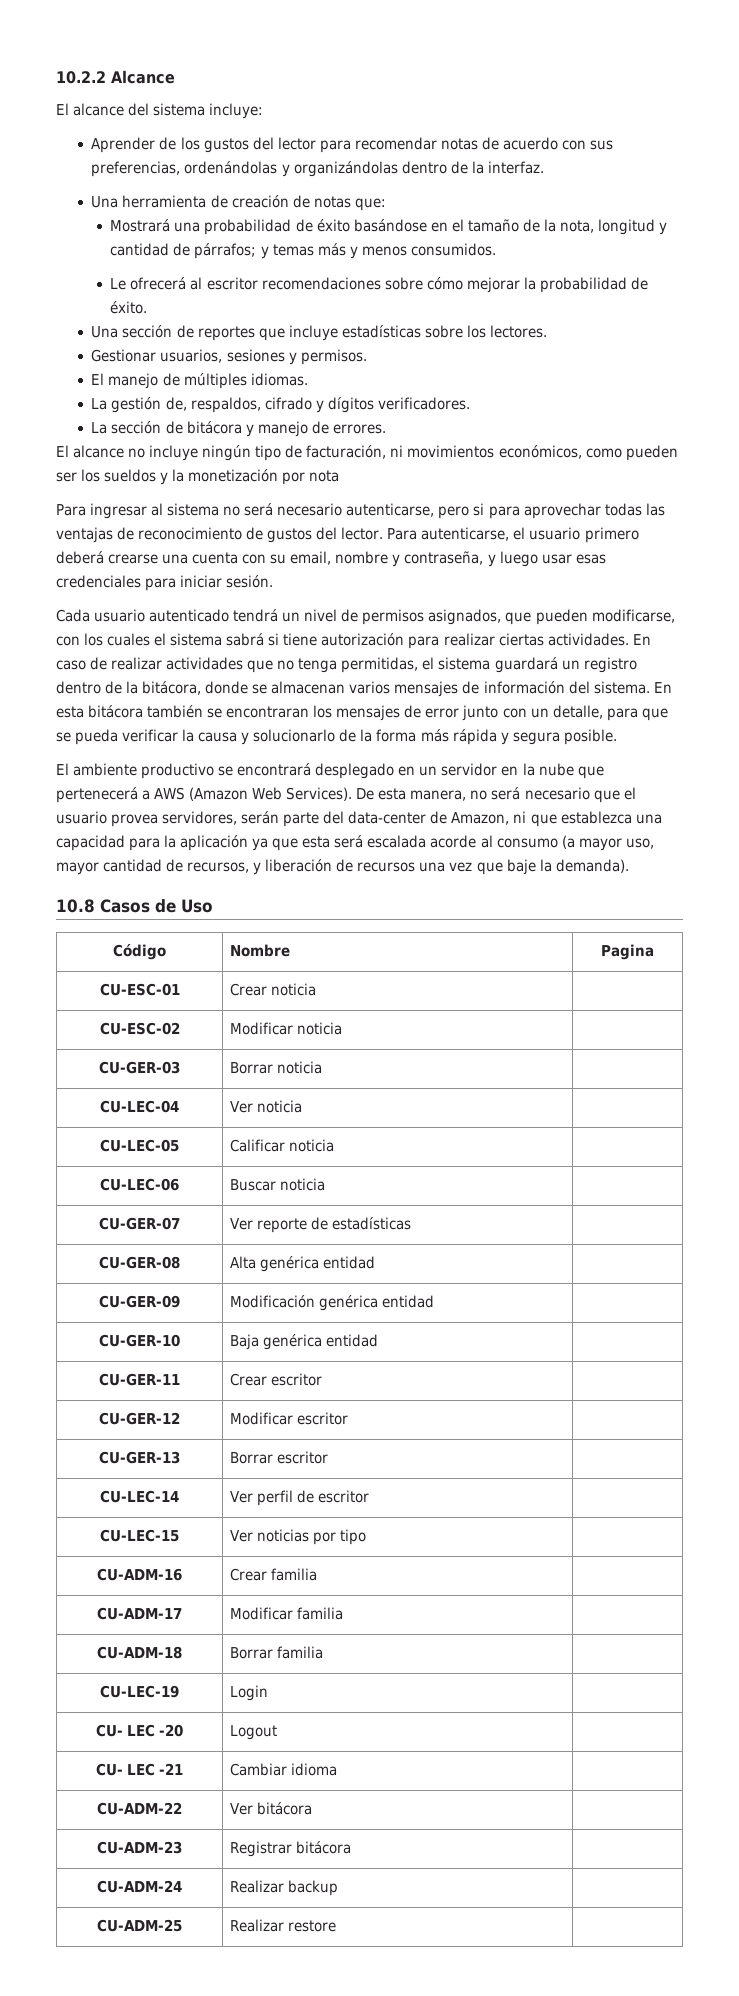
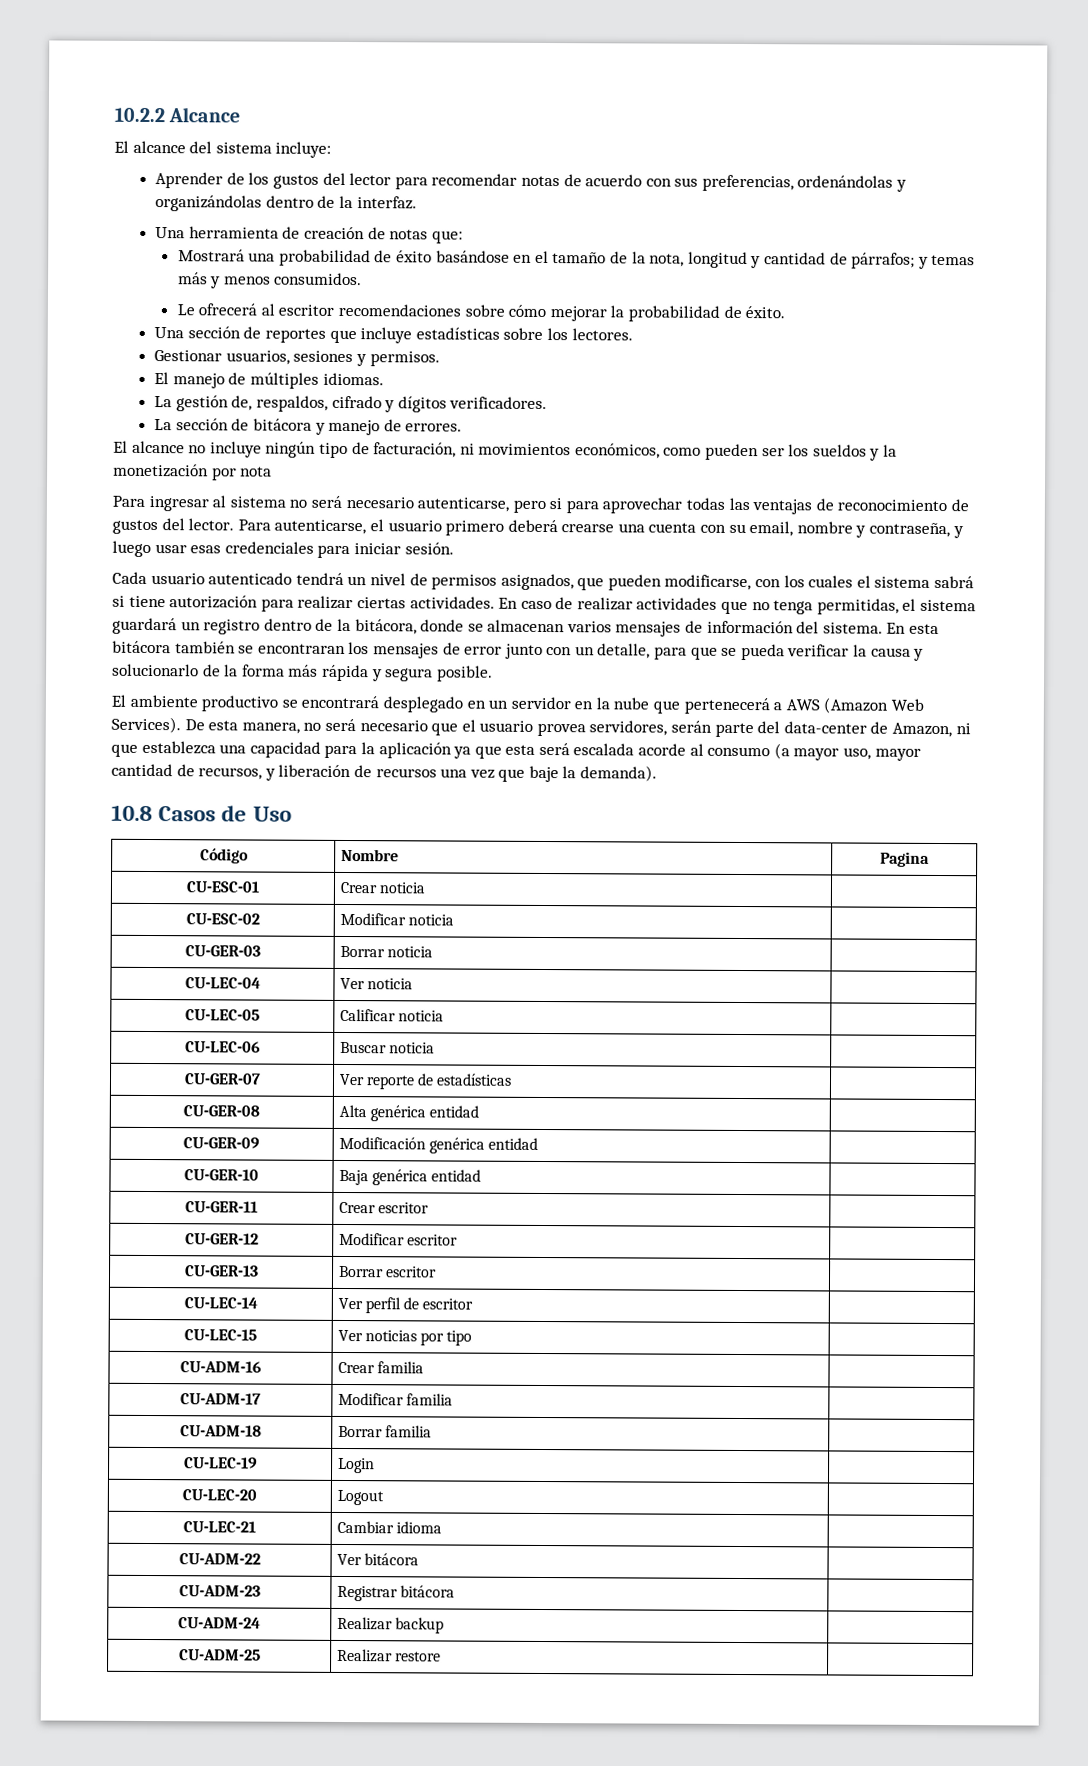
- CU- LEC -20 | Logout |
- CU- LEC -21 | Cambiar idioma |
+ CU-LEC-20 | Logout |
+ CU-LEC-21 | Cambiar idioma |

